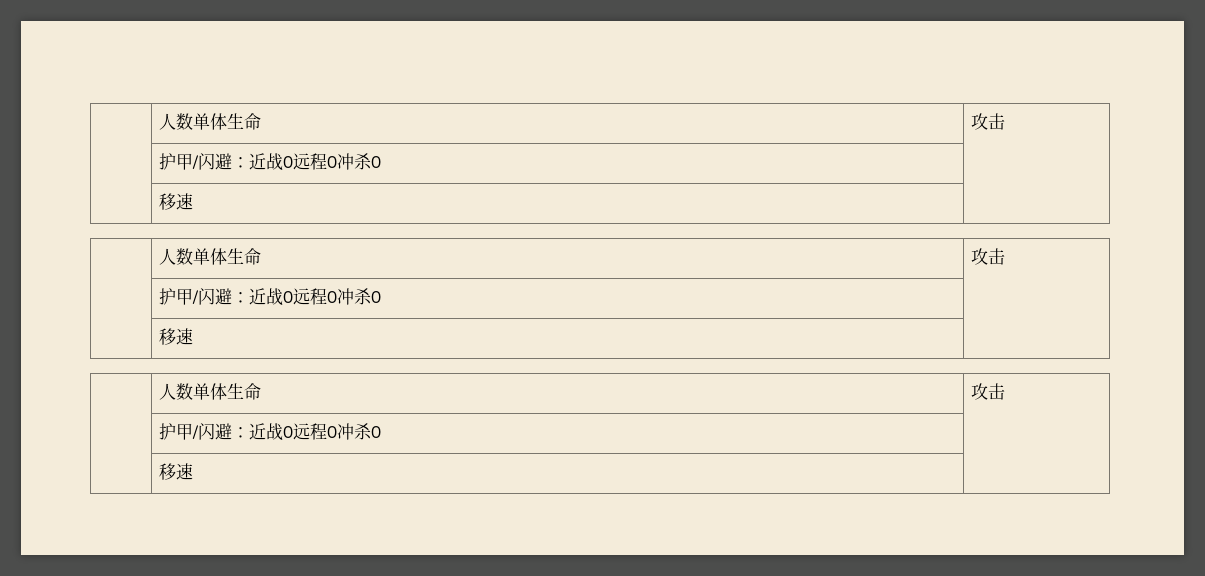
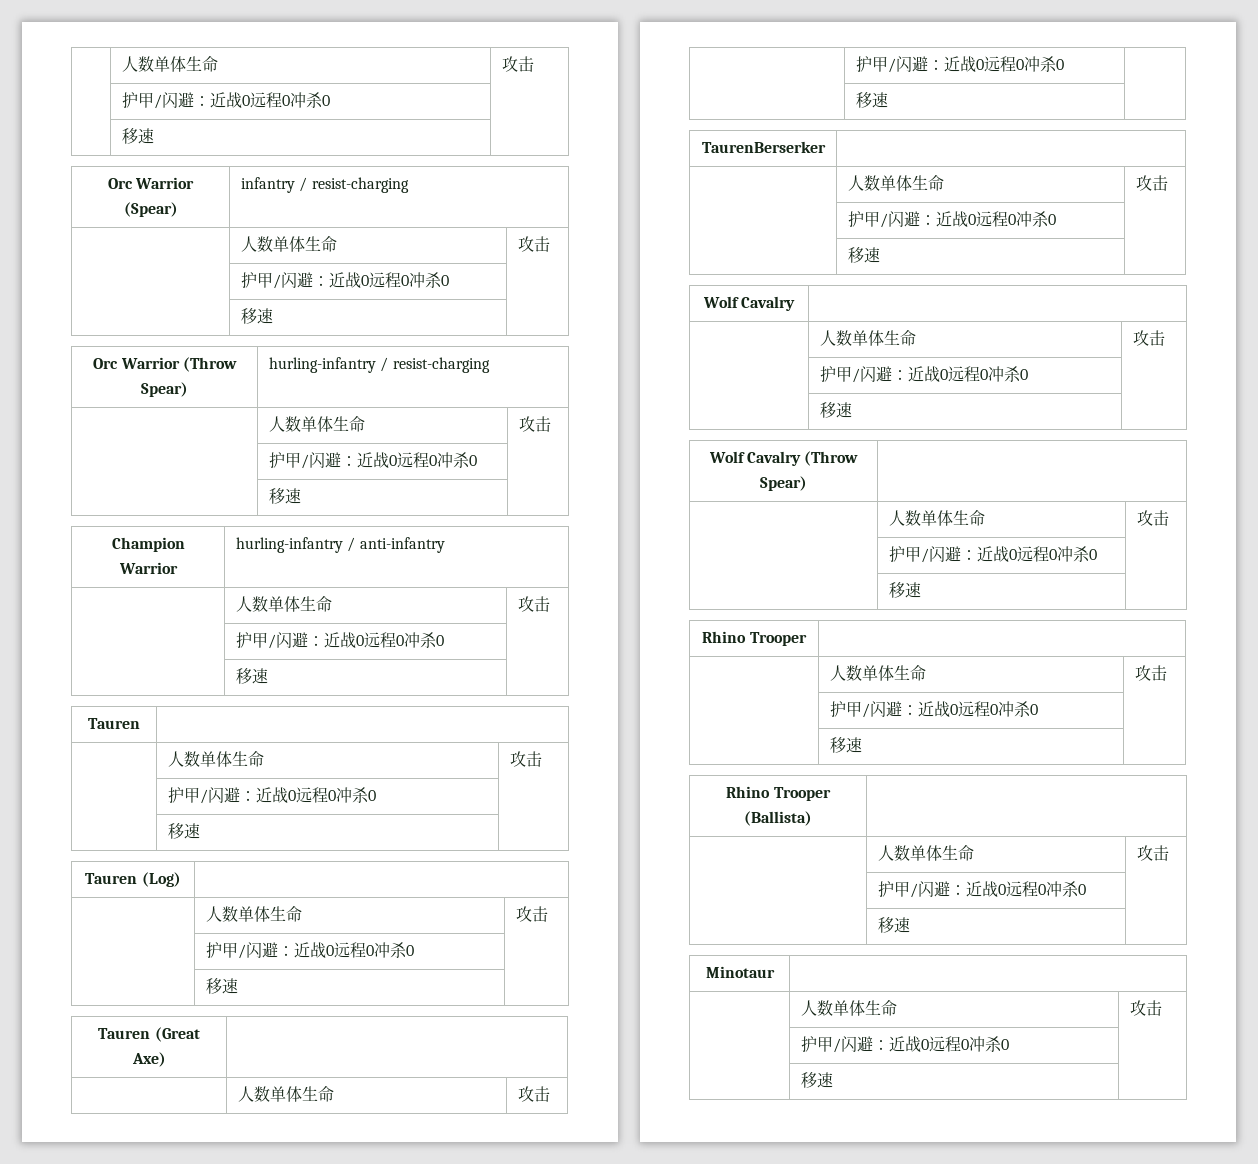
+ Orc Warrior (Spear) | infantry / resist-charging
+ | 人数单体生命 | 攻击
+ | 护甲/闪避：近战0远程0冲杀0 |
+ | 移速 |
+ Orc Warrior (Throw Spear) | hurling-infantry / resist-charging
+ | 人数单体生命 | 攻击
+ | 护甲/闪避：近战0远程0冲杀0 |
+ | 移速 |
+ Champion Warrior | hurling-infantry / anti-infantry
+ | 人数单体生命 | 攻击
+ | 护甲/闪避：近战0远程0冲杀0 |
+ | 移速 |
+ Tauren |
+ Tauren (Log) |
+ Tauren (Great Axe) |
+ | 人数单体生命 | 攻击
+ | 护甲/闪避：近战0远程0冲杀0 |
+ | 移速 |
+ TaurenBerserker |
+ | 人数单体生命 | 攻击
+ | 护甲/闪避：近战0远程0冲杀0 |
+ | 移速 |
+ Wolf Cavalry |
+ | 人数单体生命 | 攻击
+ | 护甲/闪避：近战0远程0冲杀0 |
+ | 移速 |
+ Wolf Cavalry (Throw Spear) |
+ | 人数单体生命 | 攻击
+ | 护甲/闪避：近战0远程0冲杀0 |
+ | 移速 |
+ Rhino Trooper |
+ | 人数单体生命 | 攻击
+ | 护甲/闪避：近战0远程0冲杀0 |
+ | 移速 |
+ Rhino Trooper (Ballista) |
+ | 人数单体生命 | 攻击
+ | 护甲/闪避：近战0远程0冲杀0 |
+ | 移速 |
+ Minotaur |
+ | 人数单体生命 | 攻击
+ | 护甲/闪避：近战0远程0冲杀0 |
+ | 移速 |

